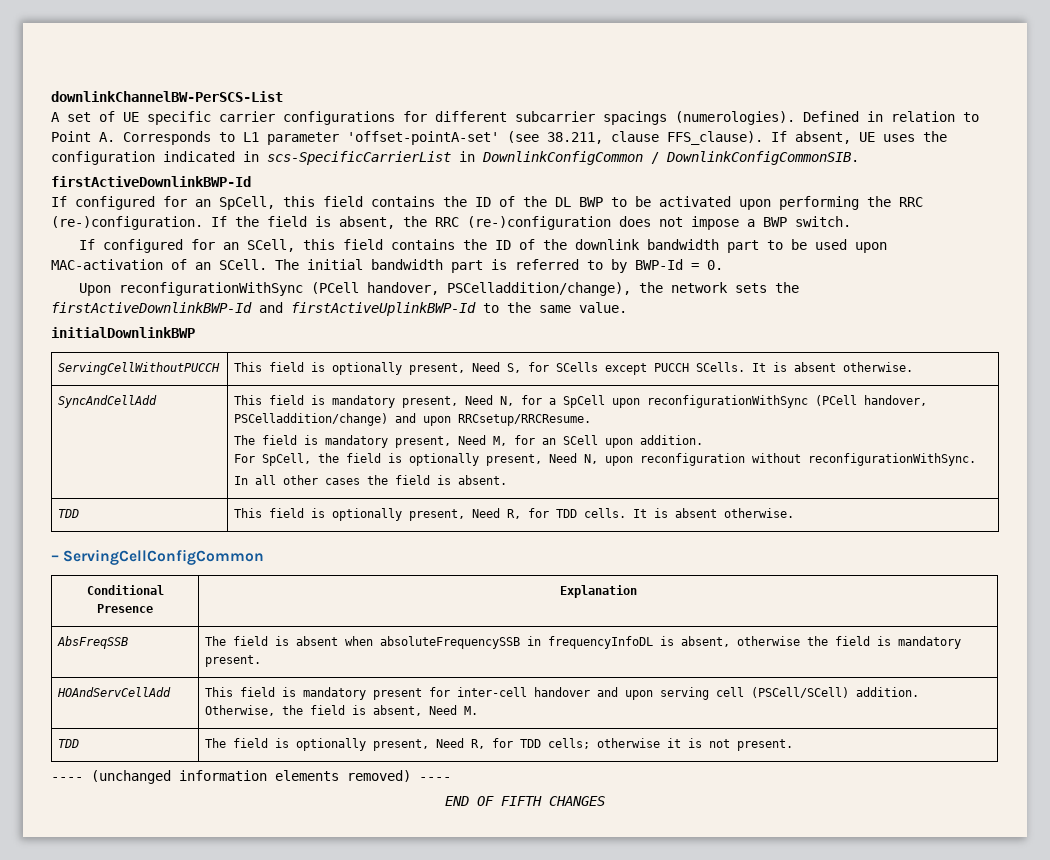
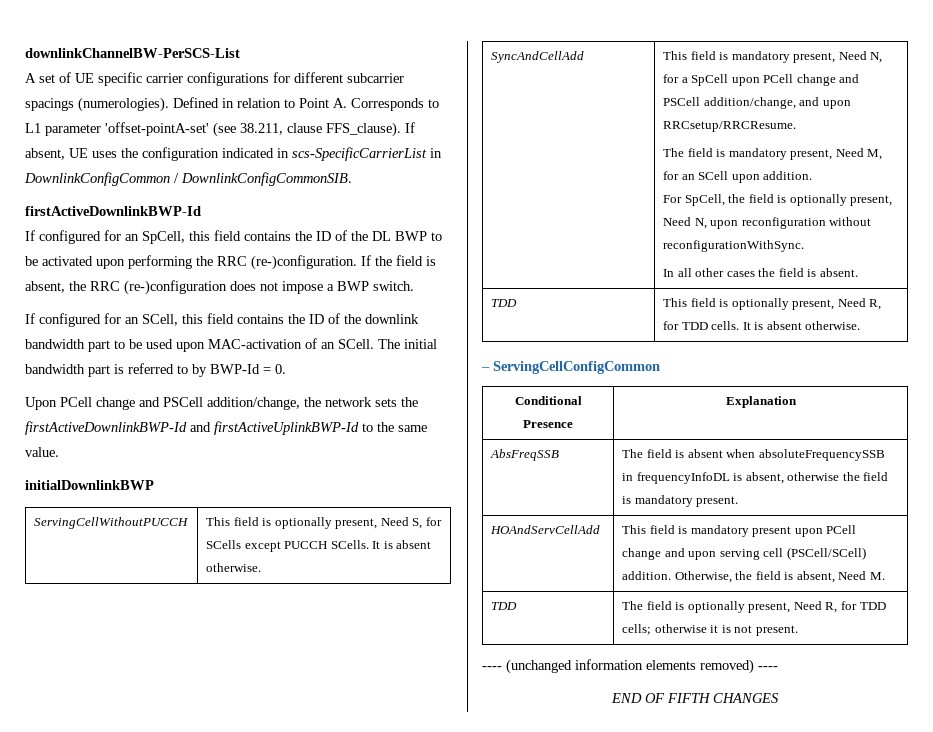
- Upon reconfigurationWithSync (PCell handover, PSCelladdition/change), the network sets the firstActiveDownlinkBWP-Id and firstActiveUplinkBWP-Id to the same value.
+ Upon PCell change and PSCell addition/change, the network sets the firstActiveDownlinkBWP-Id and firstActiveUplinkBWP-Id to the same value.
- This field is mandatory present, Need N, for a SpCell upon reconfigurationWithSync (PCell handover, PSCelladdition/change) and upon RRCsetup/RRCResume.
+ This field is mandatory present, Need N, for a SpCell upon PCell change and PSCell addition/change, and upon RRCsetup/RRCResume.
- HOAndServCellAdd | This field is mandatory present for inter-cell handover and upon serving cell (PSCell/SCell) addition. Otherwise, the field is absent, Need M.
+ HOAndServCellAdd | This field is mandatory present upon PCell change and upon serving cell (PSCell/SCell) addition. Otherwise, the field is absent, Need M.

